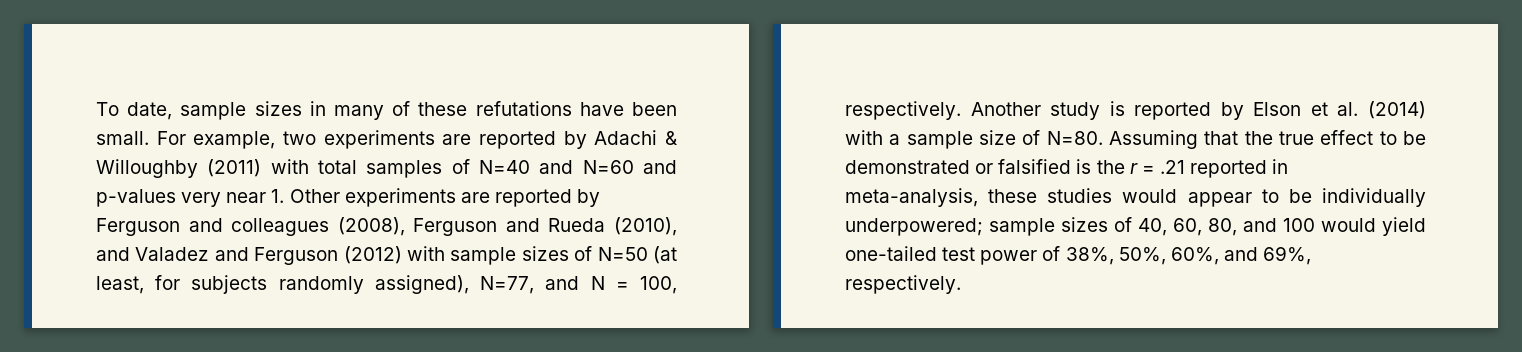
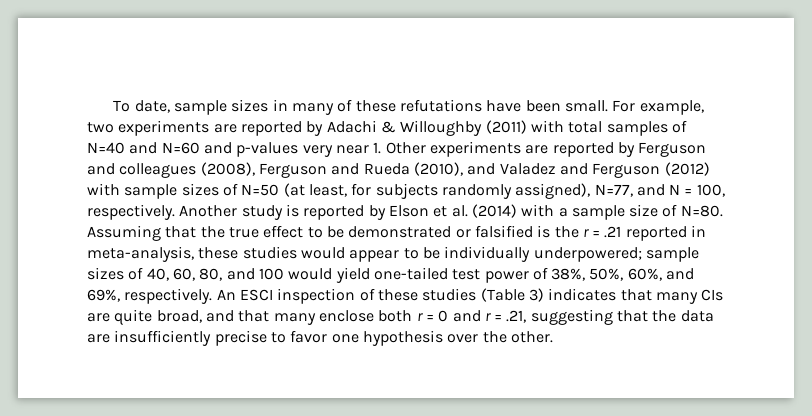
+ An ESCI inspection of these studies (Table 3) indicates that many CIs are quite broad, and that many enclose both r = 0 and r = .21, suggesting that the data are insufficiently precise to favor one hypothesis over the other.

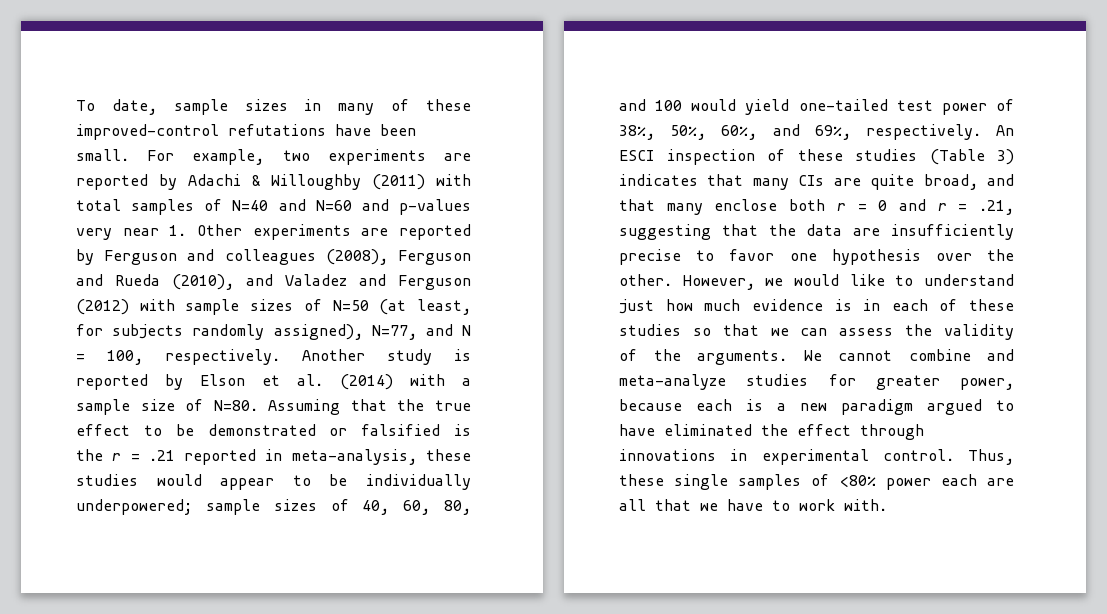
- To date, sample sizes in many of these refutations have been small.
+ To date, sample sizes in many of these improved-control refutations have been small.
+ However, we would like to understand just how much evidence is in each of these studies so that we can assess the validity of the arguments. We cannot combine and meta-analyze studies for greater power, because each is a new paradigm argued to have eliminated the effect through innovations in experimental control. Thus, these single samples of <80% power each are all that we have to work with.

